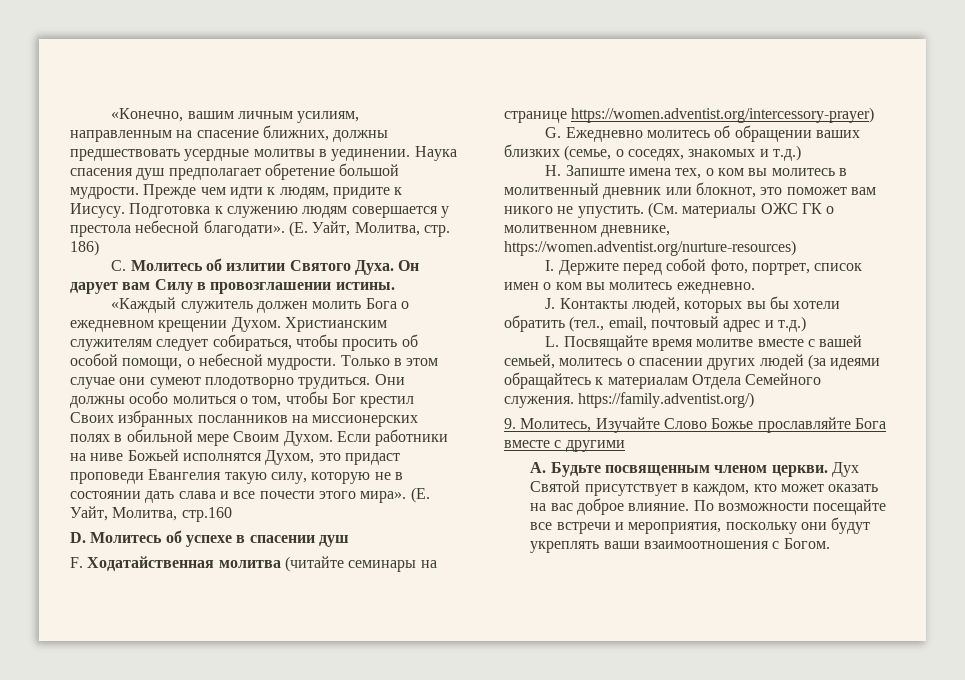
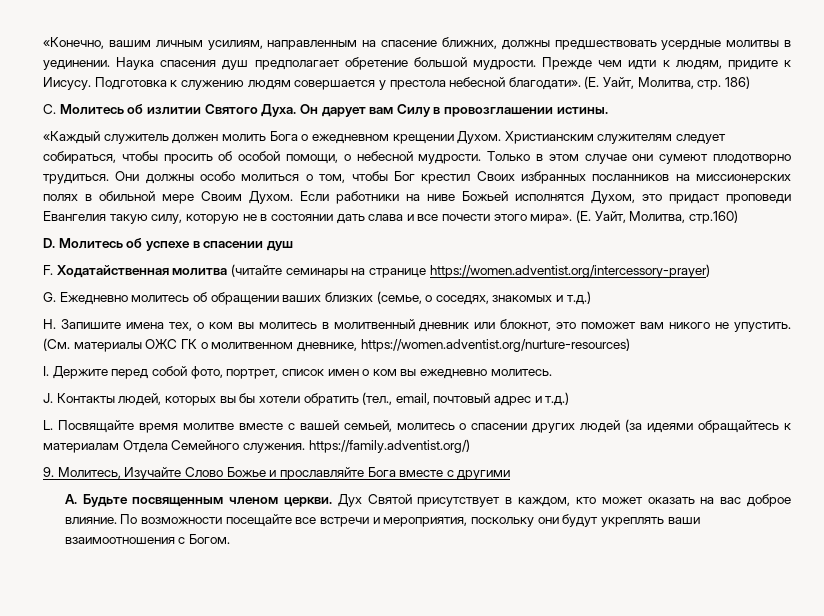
- (Е. Уайт, Молитва, стр.160
+ (Е. Уайт, Молитва, стр.160)
- H. Запиште имена тех, о ком вы молитесь в молитвенный дневник или блокнот, это поможет вам никого не упустить.
+ H. Запишите имена тех, о ком вы молитесь в молитвенный дневник или блокнот, это поможет вам никого не упустить.
- I. Держите перед собой фото, портрет, список имен о ком вы молитесь ежедневно.
+ I. Держите перед собой фото, портрет, список имен о ком вы ежедневно молитесь.
- 9. Молитесь, Изучайте Слово Божье прославляйте Бога вместе с другими
+ 9. Молитесь, Изучайте Слово Божье и прославляйте Бога вместе с другими

